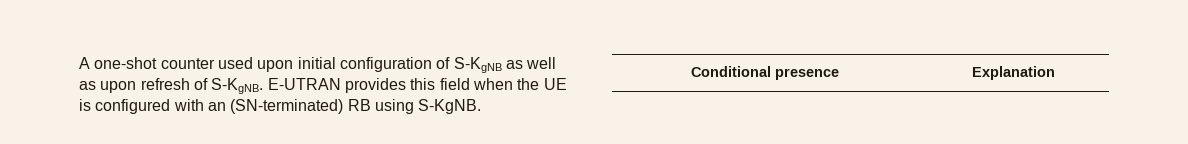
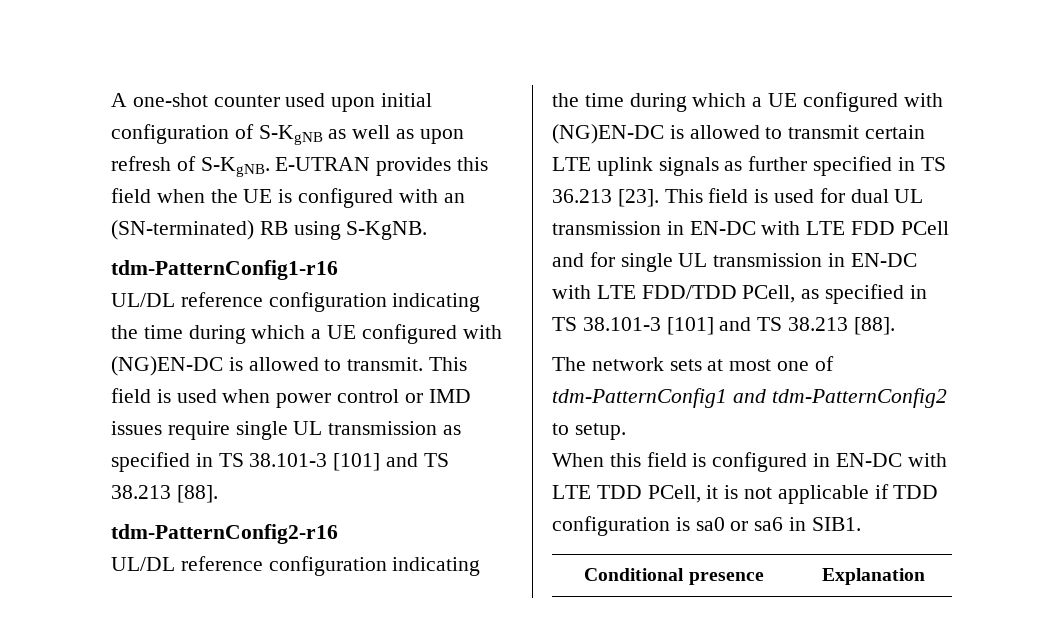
+ tdm-PatternConfig1-r16
+ UL/DL reference configuration indicating the time during which a UE configured with (NG)EN-DC is allowed to transmit. This field is used when power control or IMD issues require single UL transmission as specified in TS 38.101-3 [101] and TS 38.213 [88].
+ tdm-PatternConfig2-r16
+ UL/DL reference configuration indicating the time during which a UE configured with (NG)EN-DC is allowed to transmit certain LTE uplink signals as further specified in TS 36.213 [23]. This field is used for dual UL transmission in EN-DC with LTE FDD PCell and for single UL transmission in EN-DC with LTE FDD/TDD PCell, as specified in TS 38.101-3 [101] and TS 38.213 [88].
+ The network sets at most one of tdm-PatternConfig1 and tdm-PatternConfig2 to setup.
+ When this field is configured in EN-DC with LTE TDD PCell, it is not applicable if TDD configuration is sa0 or sa6 in SIB1.

